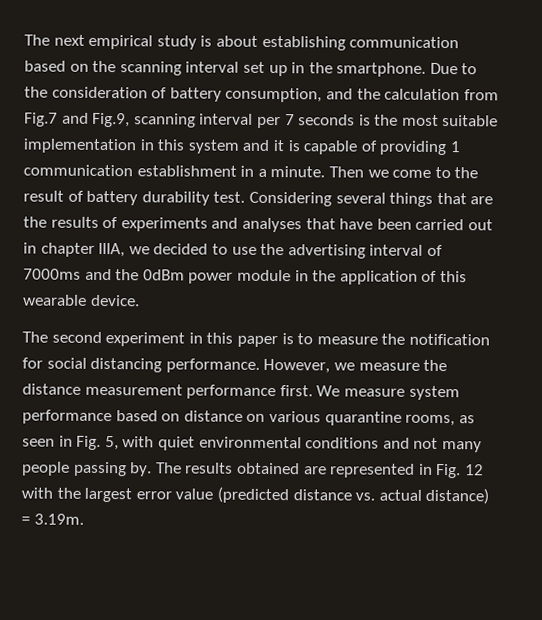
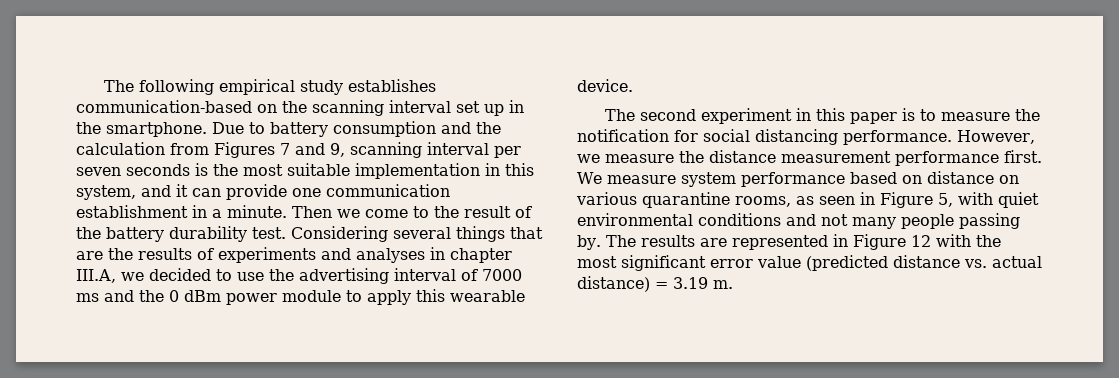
- The next empirical study is about establishing communication based on the scanning interval set up in the smartphone.
+ The following empirical study establishes communication-based on the scanning interval set up in the smartphone.
- Due to the consideration of battery consumption, and the calculation from Fig.7 and Fig.9, scanning interval per 7 seconds is the most suitable implementation in this system and it is capable of providing 1 communication establishment in a minute.
+ Due to battery consumption and the calculation from Figures 7 and 9, scanning interval per seven seconds is the most suitable implementation in this system, and it can provide one communication establishment in a minute.
- Then we come to the result of battery durability test.
+ Then we come to the result of the battery durability test.
- Considering several things that are the results of experiments and analyses that have been carried out in chapter IIIA, we decided to use the advertising interval of 7000ms and the 0dBm power module in the application of this wearable device.
+ Considering several things that are the results of experiments and analyses in chapter III.A, we decided to use the advertising interval of 7000 ms and the 0 dBm power module to apply this wearable device.
- We measure system performance based on distance on various quarantine rooms, as seen in Fig. 5, with quiet environmental conditions and not many people passing by.
+ We measure system performance based on distance on various quarantine rooms, as seen in Figure 5, with quiet environmental conditions and not many people passing by.
- The results obtained are represented in Fig. 12 with the largest error value (predicted distance vs. actual distance) = 3.19m.
+ The results are represented in Figure 12 with the most significant error value (predicted distance vs. actual distance) = 3.19 m.

